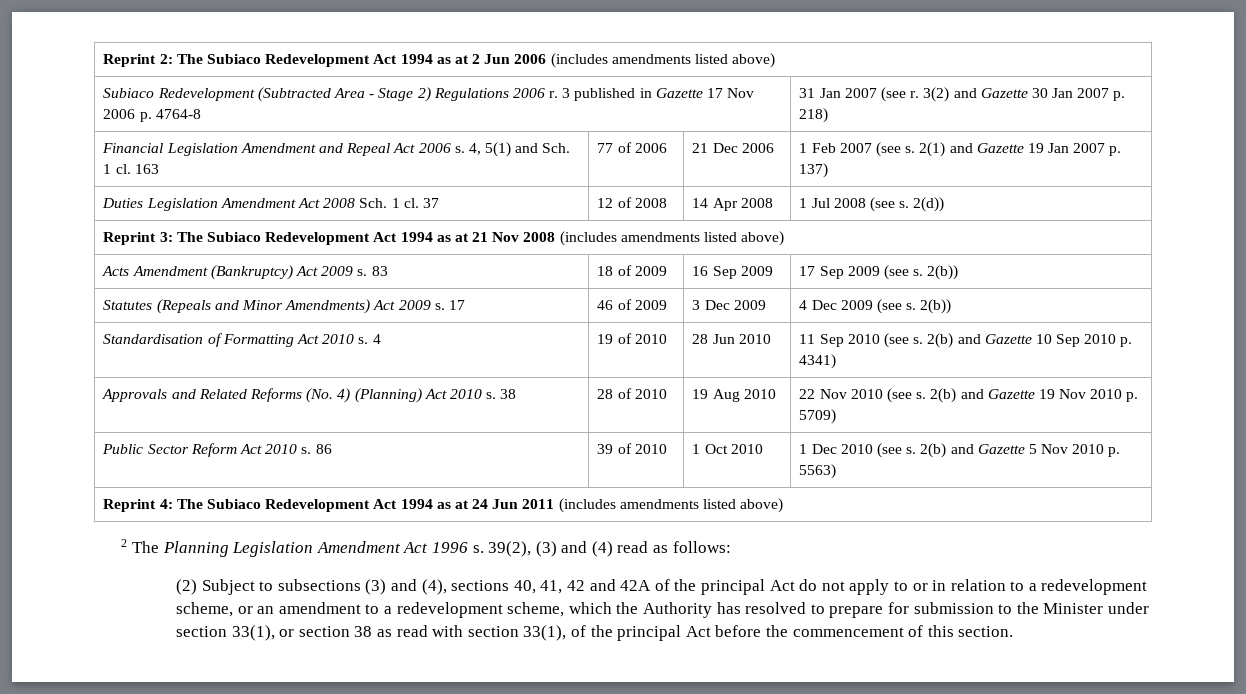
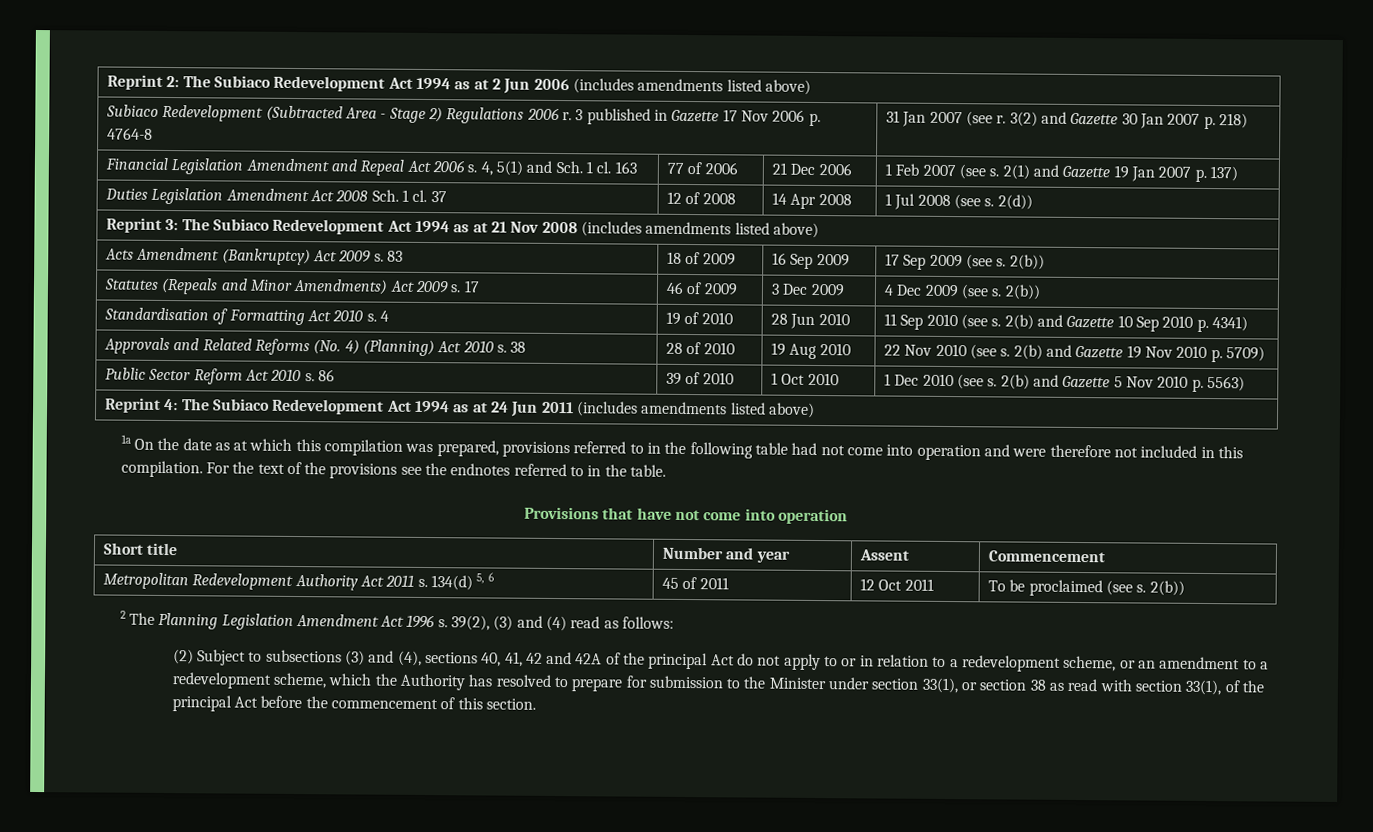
+ 1a On the date as at which this compilation was prepared, provisions referred to in the following table had not come into operation and were therefore not included in this compilation. For the text of the provisions see the endnotes referred to in the table.
+ Provisions that have not come into operation
+ Short title | Number and year | Assent | Commencement
+ Metropolitan Redevelopment Authority Act 2011 s. 134(d) 5, 6 | 45 of 2011 | 12 Oct 2011 | To be proclaimed (see s. 2(b))

